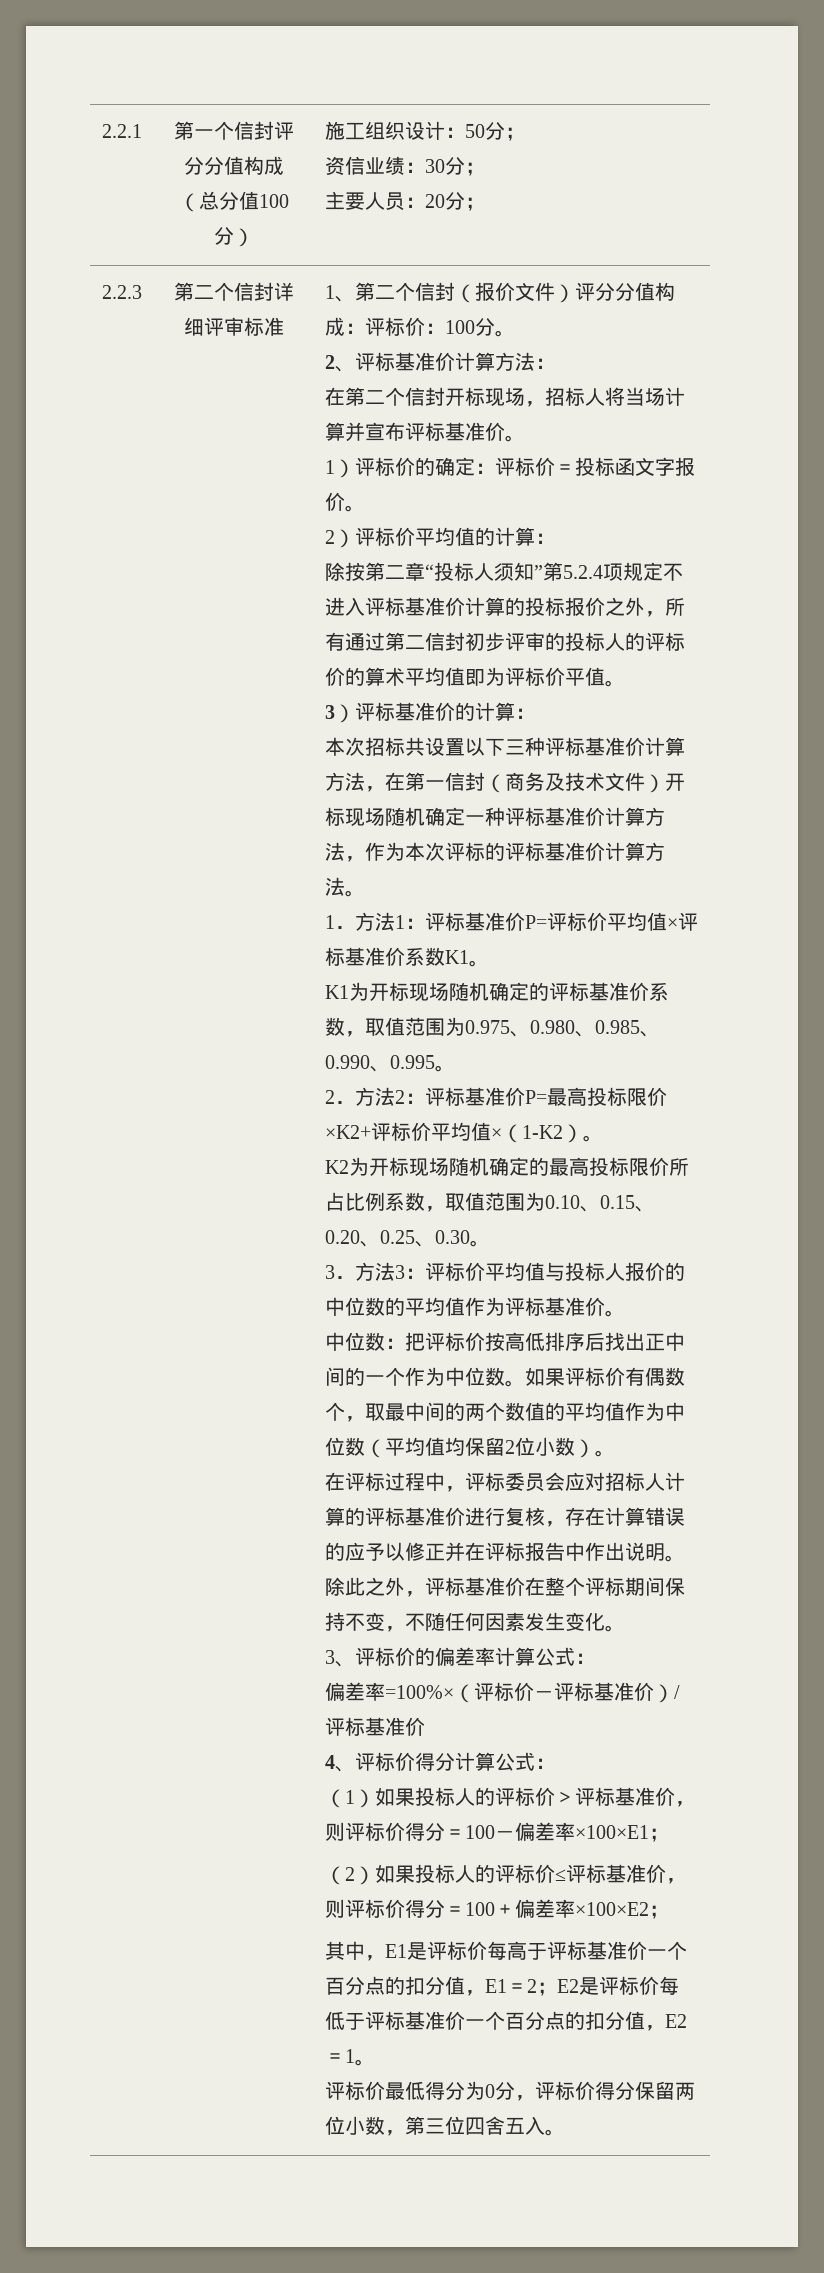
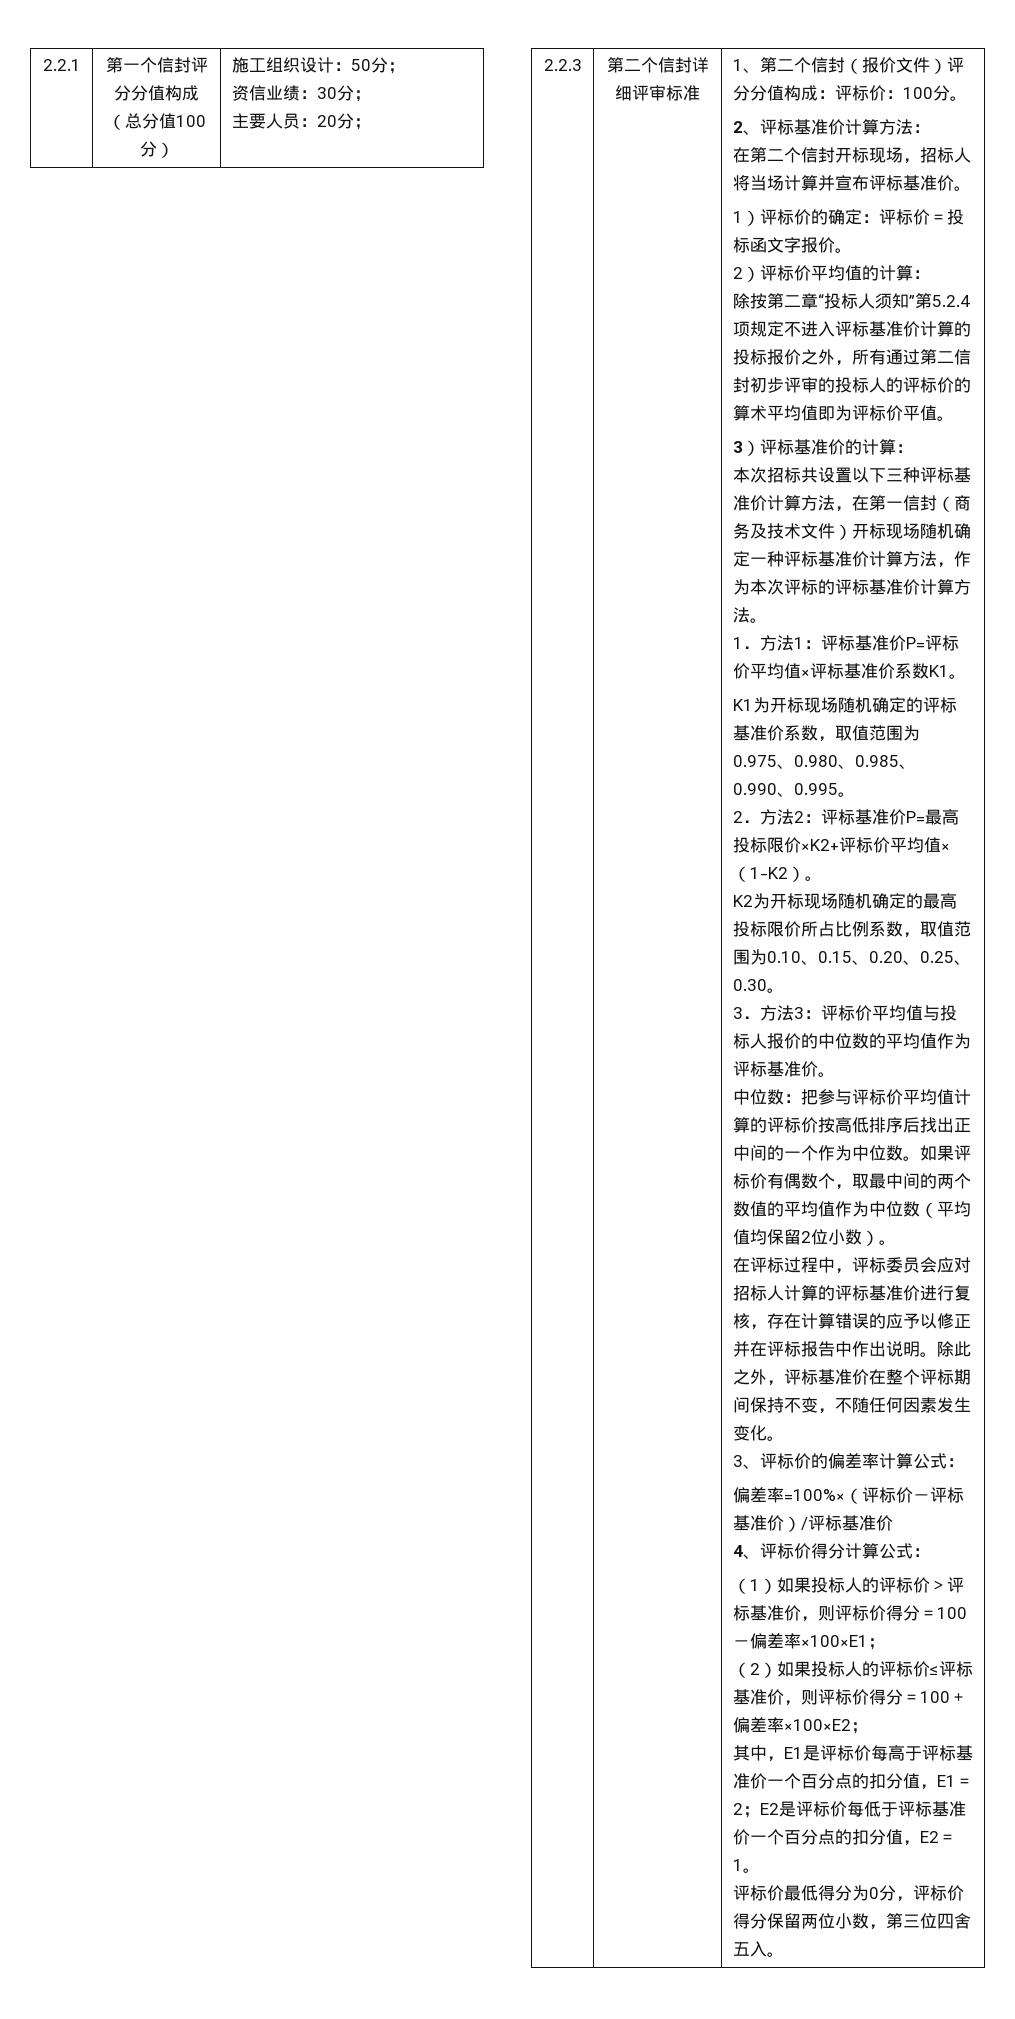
- 中位数：把评标价按高低排序后找出正中间的一个作为中位数。
+ 中位数：把参与评标价平均值计算的评标价按高低排序后找出正中间的一个作为中位数。

